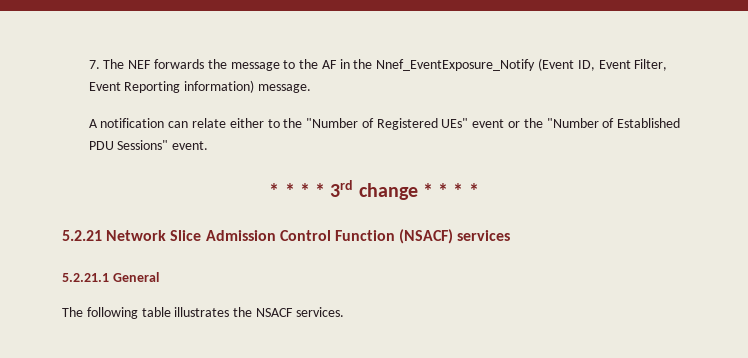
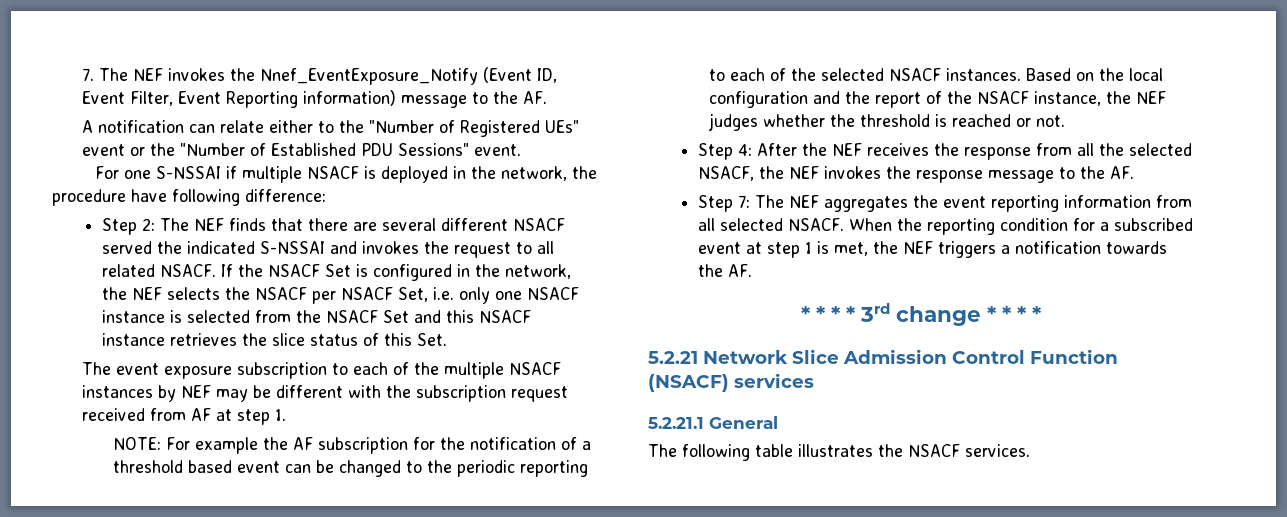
- 7. The NEF forwards the message to the AF in the Nnef_EventExposure_Notify (Event ID, Event Filter, Event Reporting information) message.
+ 7. The NEF invokes the Nnef_EventExposure_Notify (Event ID, Event Filter, Event Reporting information) message to the AF.
+ For one S-NSSAI if multiple NSACF is deployed in the network, the procedure have following difference:
+ Step 2: The NEF finds that there are several different NSACF served the indicated S-NSSAI and invokes the request to all related NSACF. If the NSACF Set is configured in the network, the NEF selects the NSACF per NSACF Set, i.e. only one NSACF instance is selected from the NSACF Set and this NSACF instance retrieves the slice status of this Set.
+ The event exposure subscription to each of the multiple NSACF instances by NEF may be different with the subscription request received from AF at step 1.
+ NOTE: For example the AF subscription for the notification of a threshold based event can be changed to the periodic reporting to each of the selected NSACF instances. Based on the local configuration and the report of the NSACF instance, the NEF judges whether the threshold is reached or not.
+ Step 4: After the NEF receives the response from all the selected NSACF, the NEF invokes the response message to the AF.
+ Step 7: The NEF aggregates the event reporting information from all selected NSACF. When the reporting condition for a subscribed event at step 1 is met, the NEF triggers a notification towards the AF.

